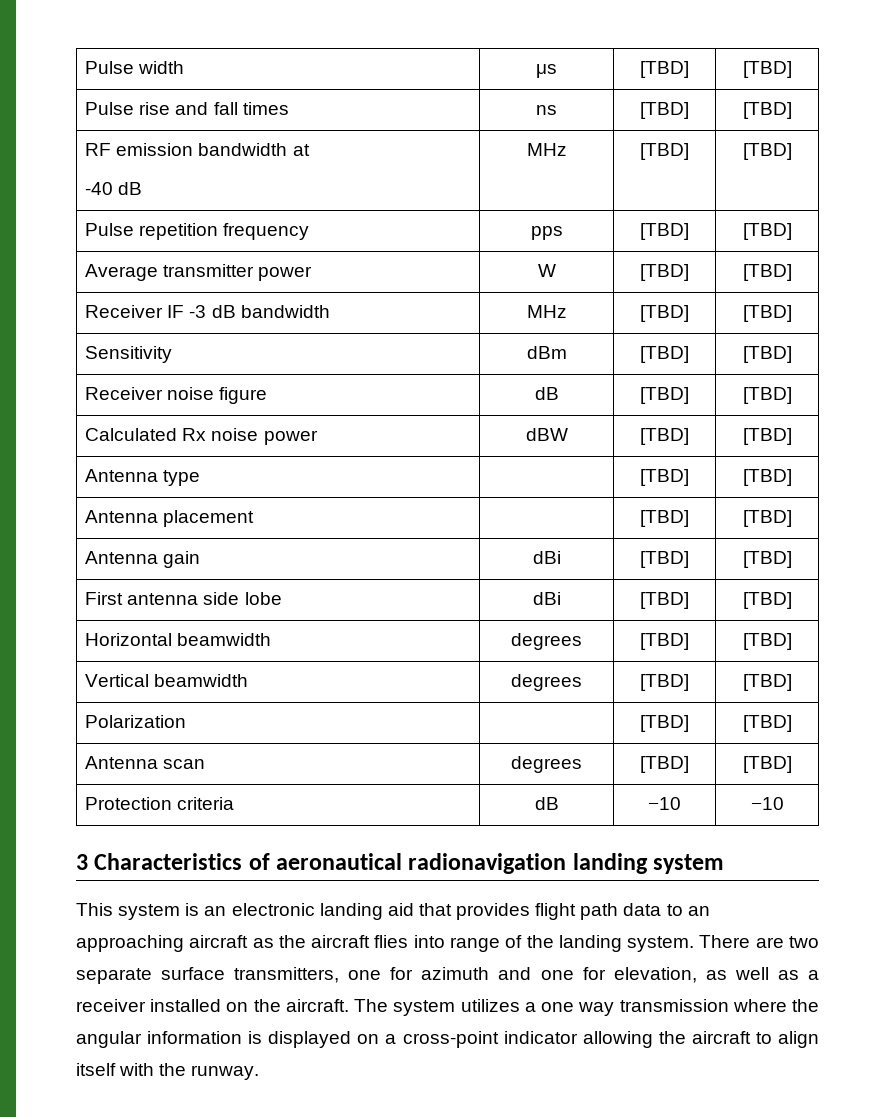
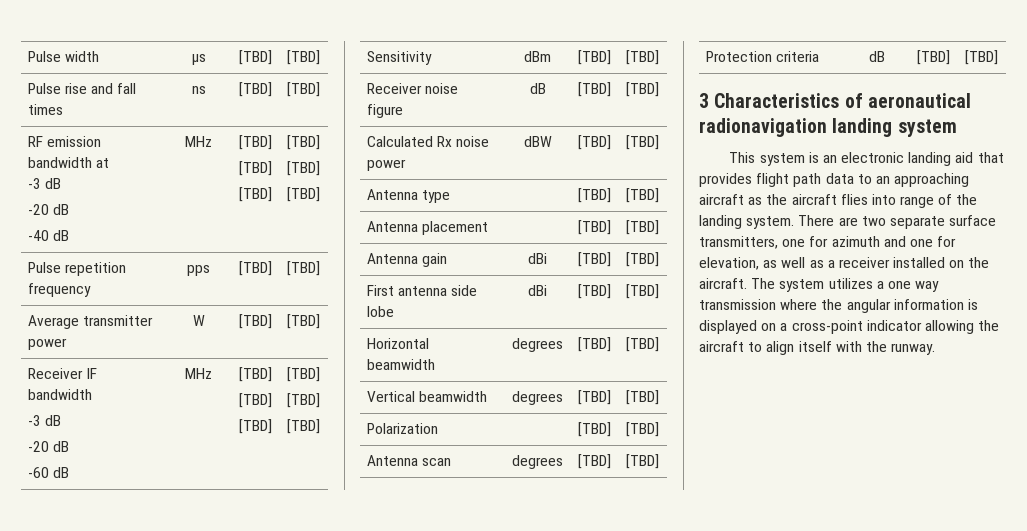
  RF emission bandwidth at
- -40 dB | MHz | [TBD] | [TBD]
+ -3 dB
+ -20 dB
+ -40 dB | MHz | [TBD]
+ [TBD]
+ [TBD] | [TBD]
+ [TBD]
+ [TBD]
- Receiver IF -3 dB bandwidth | MHz | [TBD] | [TBD]
+ Receiver IF bandwidth
+ -3 dB
+ -20 dB
+ -60 dB | MHz | [TBD]
+ [TBD]
+ [TBD] | [TBD]
+ [TBD]
+ [TBD]
- Protection criteria | dB | −10 | −10
+ Protection criteria | dB | [TBD] | [TBD]

